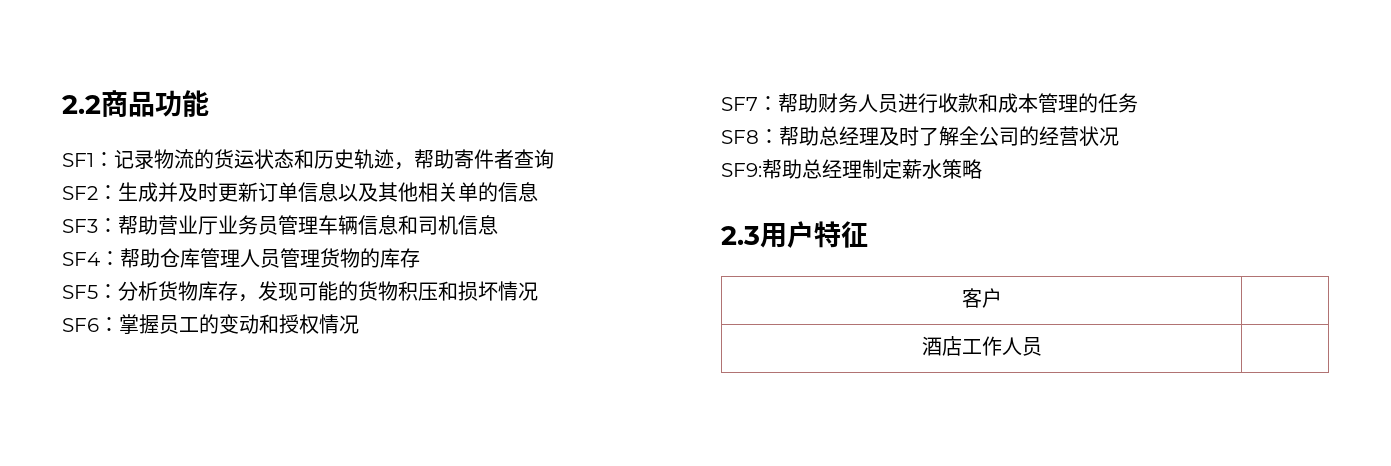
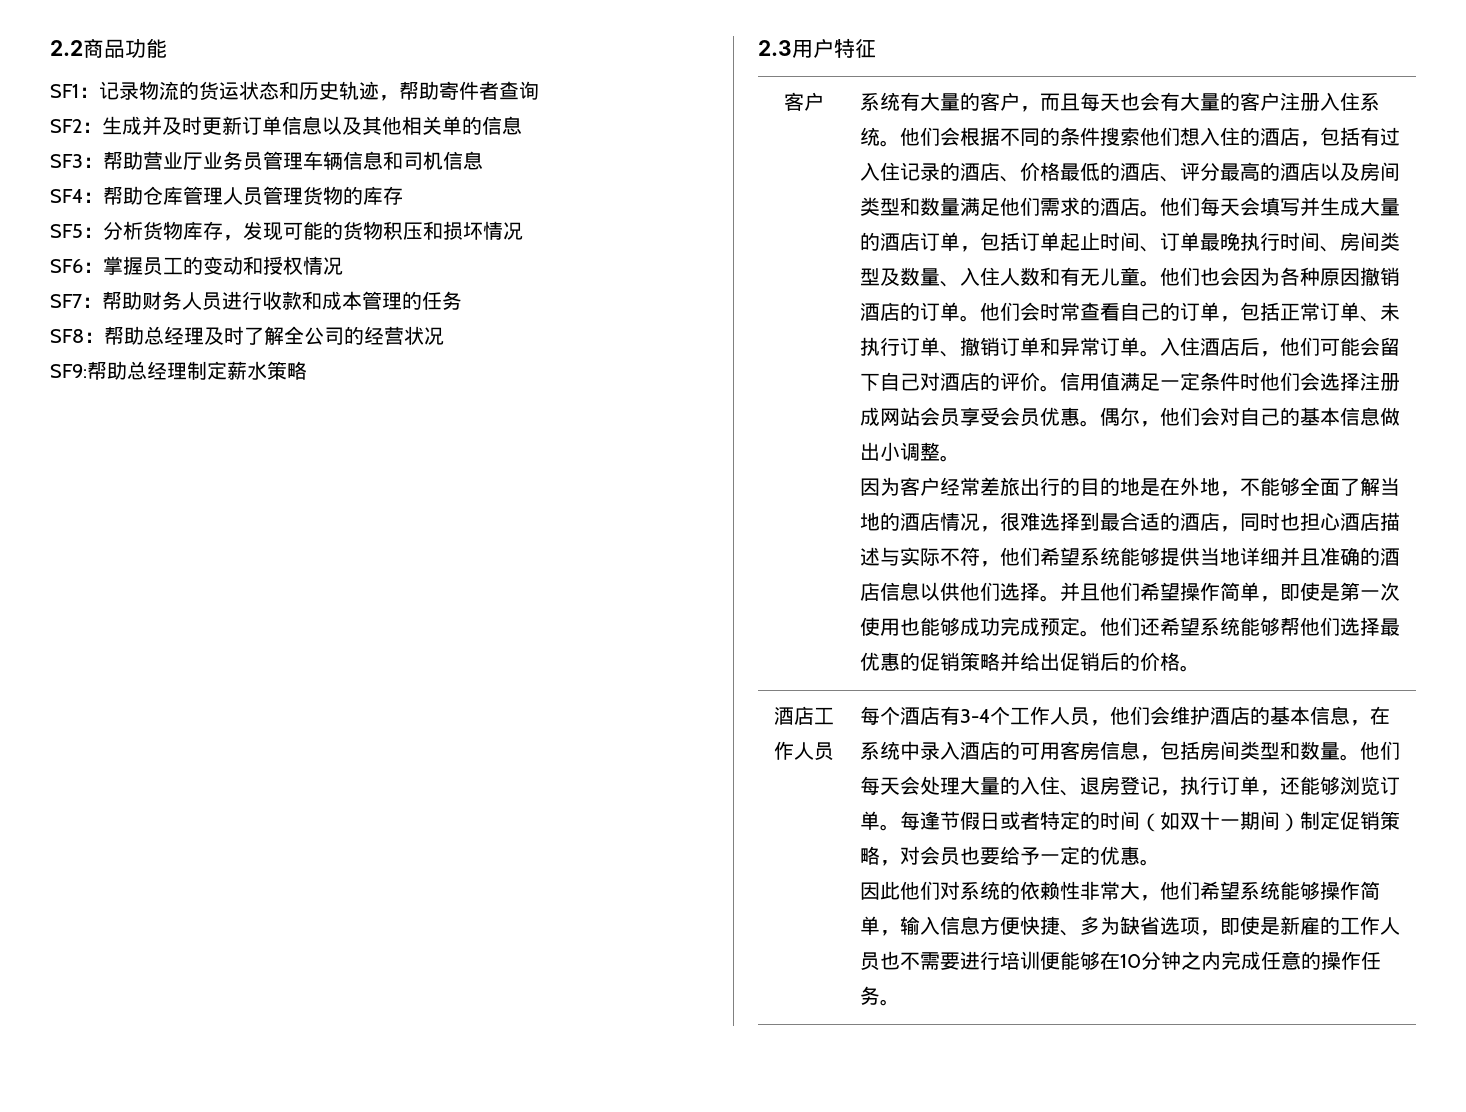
- 酒店工作人员 |
+ 系统有大量的客户，而且每天也会有大量的客户注册入住系统。他们会根据不同的条件搜索他们想入住的酒店，包括有过入住记录的酒店、价格最低的酒店、评分最高的酒店以及房间类型和数量满足他们需求的酒店。他们每天会填写并生成大量的酒店订单，包括订单起止时间、订单最晚执行时间、房间类型及数量、入住人数和有无儿童。他们也会因为各种原因撤销酒店的订单。他们会时常查看自己的订单，包括正常订单、未执行订单、撤销订单和异常订单。入住酒店后，他们可能会留下自己对酒店的评价。信用值满足一定条件时他们会选择注册成网站会员享受会员优惠。偶尔，他们会对自己的基本信息做出小调整。
+ 因为客户经常差旅出行的目的地是在外地，不能够全面了解当地的酒店情况，很难选择到最合适的酒店，同时也担心酒店描述与实际不符，他们希望系统能够提供当地详细并且准确的酒店信息以供他们选择。并且他们希望操作简单，即使是第一次使用也能够成功完成预定。他们还希望系统能够帮他们选择最优惠的促销策略并给出促销后的价格。
+ 酒店工作人员 | 每个酒店有3-4个工作人员，他们会维护酒店的基本信息，在系统中录入酒店的可用客房信息，包括房间类型和数量。他们每天会处理大量的入住、退房登记，执行订单，还能够浏览订单。每逢节假日或者特定的时间（如双十一期间）制定促销策略，对会员也要给予一定的优惠。
+ 因此他们对系统的依赖性非常大，他们希望系统能够操作简单，输入信息方便快捷、多为缺省选项，即使是新雇的工作人员也不需要进行培训便能够在10分钟之内完成任意的操作任务。

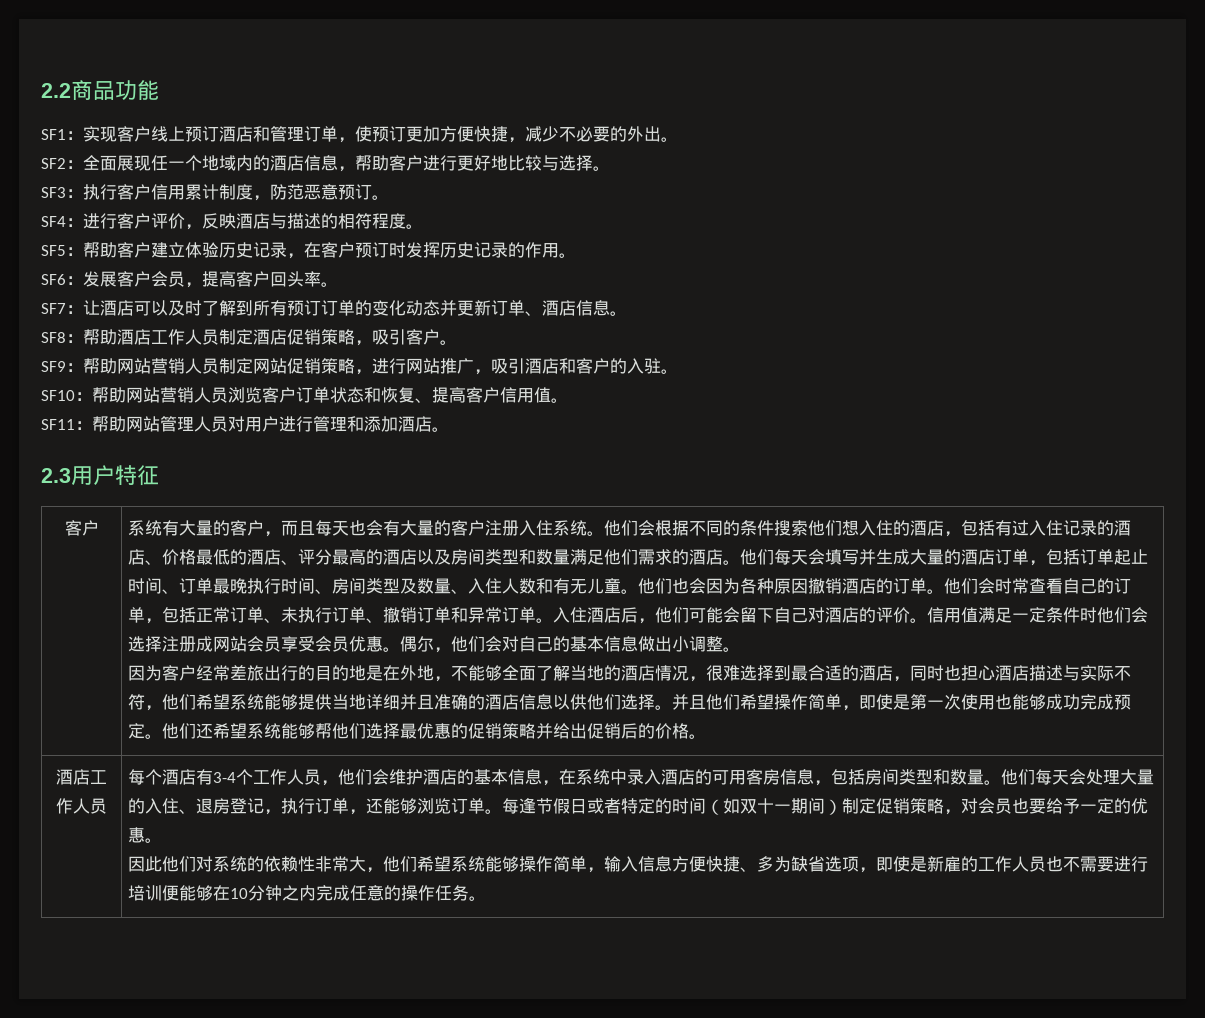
- SF1：记录物流的货运状态和历史轨迹，帮助寄件者查询
- SF2：生成并及时更新订单信息以及其他相关单的信息
- SF3：帮助营业厅业务员管理车辆信息和司机信息
- SF4：帮助仓库管理人员管理货物的库存
- SF5：分析货物库存，发现可能的货物积压和损坏情况
- SF6：掌握员工的变动和授权情况
- SF7：帮助财务人员进行收款和成本管理的任务
- SF8：帮助总经理及时了解全公司的经营状况
- SF9:帮助总经理制定薪水策略
+ SF1：实现客户线上预订酒店和管理订单，使预订更加方便快捷，减少不必要的外出。
+ SF2：全面展现任一个地域内的酒店信息，帮助客户进行更好地比较与选择。
+ SF3：执行客户信用累计制度，防范恶意预订。
+ SF4：进行客户评价，反映酒店与描述的相符程度。
+ SF5：帮助客户建立体验历史记录，在客户预订时发挥历史记录的作用。
+ SF6：发展客户会员，提高客户回头率。
+ SF7：让酒店可以及时了解到所有预订订单的变化动态并更新订单、酒店信息。
+ SF8：帮助酒店工作人员制定酒店促销策略，吸引客户。
+ SF9：帮助网站营销人员制定网站促销策略，进行网站推广，吸引酒店和客户的入驻。
+ SF10：帮助网站营销人员浏览客户订单状态和恢复、提高客户信用值。
+ SF11：帮助网站管理人员对用户进行管理和添加酒店。

